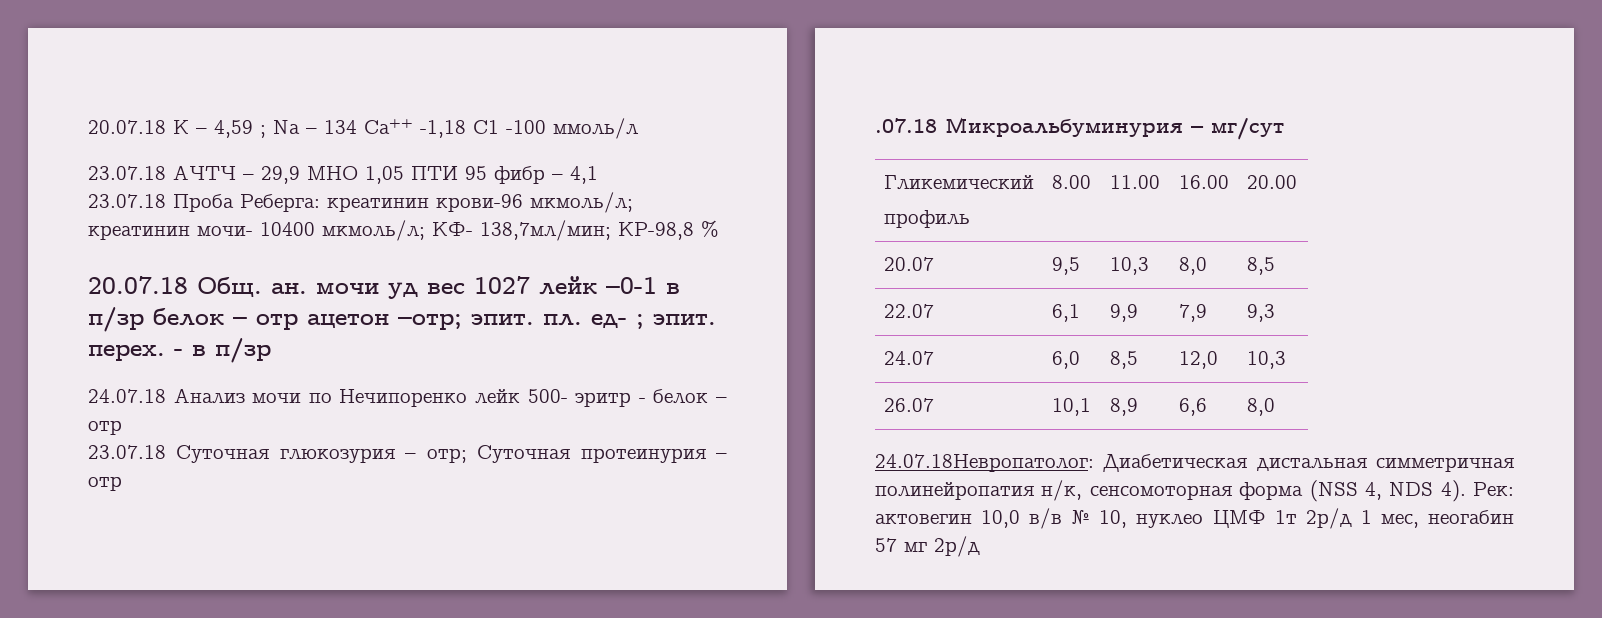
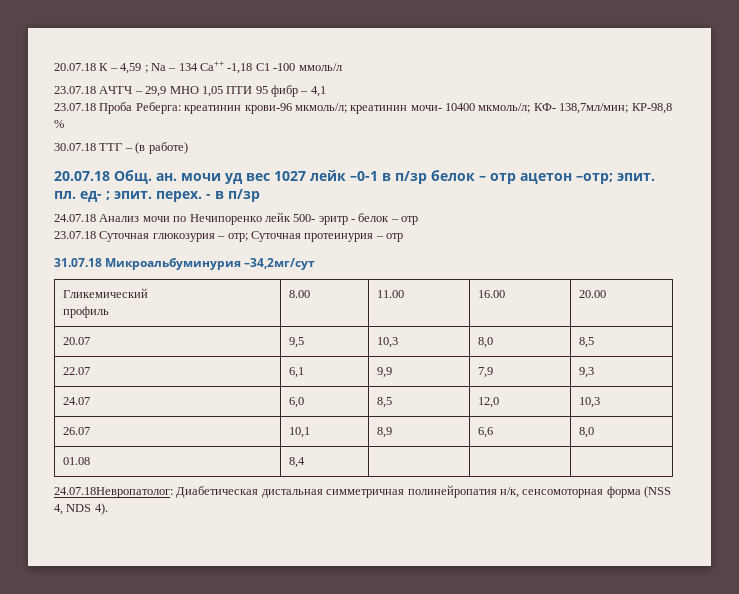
+ 30.07.18 ТТГ – (в работе)
- .07.18 Микроальбуминурия – мг/сут
+ 31.07.18 Микроальбуминурия –34,2мг/сут
+ 01.08 | 8,4 | | |
- Рек: актовегин 10,0 в/в № 10, нуклео ЦМФ 1т 2р/д 1 мес, неогабин 57 мг 2р/д

